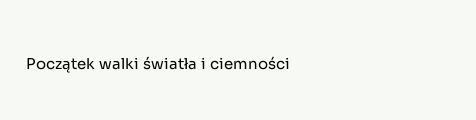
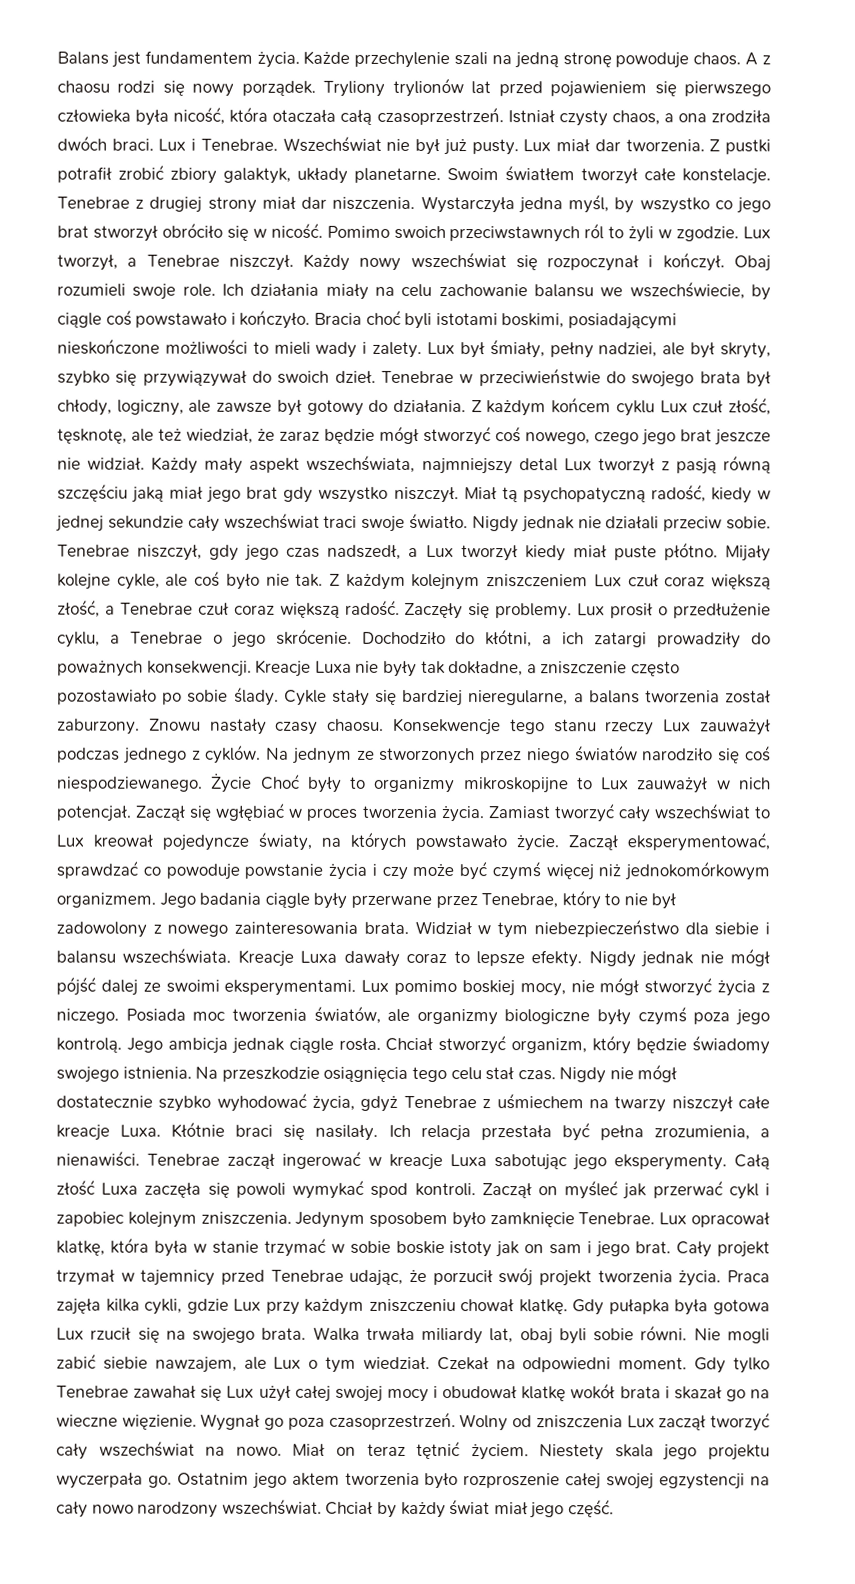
- Początek walki światła i ciemności
+ Balans jest fundamentem życia. Każde przechylenie szali na jedną stronę powoduje chaos. A z chaosu rodzi się nowy porządek. Tryliony trylionów lat przed pojawieniem się pierwszego człowieka była nicość, która otaczała całą czasoprzestrzeń. Istniał czysty chaos, a ona zrodziła dwóch braci. Lux i Tenebrae. Wszechświat nie był już pusty. Lux miał dar tworzenia. Z pustki potrafił zrobić zbiory galaktyk, układy planetarne. Swoim światłem tworzył całe konstelacje. Tenebrae z drugiej strony miał dar niszczenia. Wystarczyła jedna myśl, by wszystko co jego brat stworzył obróciło się w nicość. Pomimo swoich przeciwstawnych ról to żyli w zgodzie. Lux tworzył, a Tenebrae niszczył. Każdy nowy wszechświat się rozpoczynał i kończył. Obaj rozumieli swoje role. Ich działania miały na celu zachowanie balansu we wszechświecie, by ciągle coś powstawało i kończyło. Bracia choć byli istotami boskimi, posiadającymi nieskończone możliwości to mieli wady i zalety. Lux był śmiały, pełny nadziei, ale był skryty, szybko się przywiązywał do swoich dzieł. Tenebrae w przeciwieństwie do swojego brata był chłody, logiczny, ale zawsze był gotowy do działania. Z każdym końcem cyklu Lux czuł złość, tęsknotę, ale też wiedział, że zaraz będzie mógł stworzyć coś nowego, czego jego brat jeszcze nie widział. Każdy mały aspekt wszechświata, najmniejszy detal Lux tworzył z pasją równą szczęściu jaką miał jego brat gdy wszystko niszczył. Miał tą psychopatyczną radość, kiedy w jednej sekundzie cały wszechświat traci swoje światło. Nigdy jednak nie działali przeciw sobie. Tenebrae niszczył, gdy jego czas nadszedł, a Lux tworzył kiedy miał puste płótno. Mijały kolejne cykle, ale coś było nie tak. Z każdym kolejnym zniszczeniem Lux czuł coraz większą złość, a Tenebrae czuł coraz większą radość. Zaczęły się problemy. Lux prosił o przedłużenie cyklu, a Tenebrae o jego skrócenie. Dochodziło do kłótni, a ich zatargi prowadziły do poważnych konsekwencji. Kreacje Luxa nie były tak dokładne, a zniszczenie często pozostawiało po sobie ślady. Cykle stały się bardziej nieregularne, a balans tworzenia został zaburzony. Znowu nastały czasy chaosu. Konsekwencje tego stanu rzeczy Lux zauważył podczas jednego z cyklów. Na jednym ze stworzonych przez niego światów narodziło się coś niespodziewanego. Życie Choć były to organizmy mikroskopijne to Lux zauważył w nich potencjał. Zaczął się wgłębiać w proces tworzenia życia. Zamiast tworzyć cały wszechświat to Lux kreował pojedyncze światy, na których powstawało życie. Zaczął eksperymentować, sprawdzać co powoduje powstanie życia i czy może być czymś więcej niż jednokomórkowym organizmem. Jego badania ciągle były przerwane przez Tenebrae, który to nie był zadowolony z nowego zainteresowania brata. Widział w tym niebezpieczeństwo dla siebie i balansu wszechświata. Kreacje Luxa dawały coraz to lepsze efekty. Nigdy jednak nie mógł pójść dalej ze swoimi eksperymentami. Lux pomimo boskiej mocy, nie mógł stworzyć życia z niczego. Posiada moc tworzenia światów, ale organizmy biologiczne były czymś poza jego kontrolą. Jego ambicja jednak ciągle rosła. Chciał stworzyć organizm, który będzie świadomy swojego istnienia. Na przeszkodzie osiągnięcia tego celu stał czas. Nigdy nie mógł dostatecznie szybko wyhodować życia, gdyż Tenebrae z uśmiechem na twarzy niszczył całe kreacje Luxa. Kłótnie braci się nasilały. Ich relacja przestała być pełna zrozumienia, a nienawiści. Tenebrae zaczął ingerować w kreacje Luxa sabotując jego eksperymenty. Całą złość Luxa zaczęła się powoli wymykać spod kontroli. Zaczął on myśleć jak przerwać cykl i zapobiec kolejnym zniszczenia. Jedynym sposobem było zamknięcie Tenebrae. Lux opracował klatkę, która była w stanie trzymać w sobie boskie istoty jak on sam i jego brat. Cały projekt trzymał w tajemnicy przed Tenebrae udając, że porzucił swój projekt tworzenia życia. Praca zajęła kilka cykli, gdzie Lux przy każdym zniszczeniu chował klatkę. Gdy pułapka była gotowa Lux rzucił się na swojego brata. Walka trwała miliardy lat, obaj byli sobie równi. Nie mogli zabić siebie nawzajem, ale Lux o tym wiedział. Czekał na odpowiedni moment. Gdy tylko Tenebrae zawahał się Lux użył całej swojej mocy i obudował klatkę wokół brata i skazał go na wieczne więzienie. Wygnał go poza czasoprzestrzeń. Wolny od zniszczenia Lux zaczął tworzyć cały wszechświat na nowo. Miał on teraz tętnić życiem. Niestety skala jego projektu wyczerpała go. Ostatnim jego aktem tworzenia było rozproszenie całej swojej egzystencji na cały nowo narodzony wszechświat. Chciał by każdy świat miał jego część.

